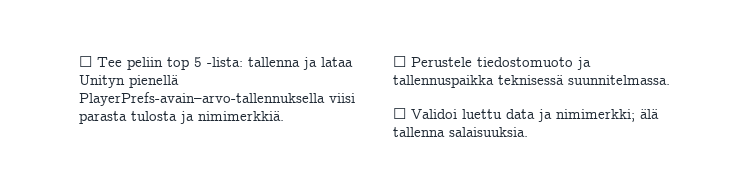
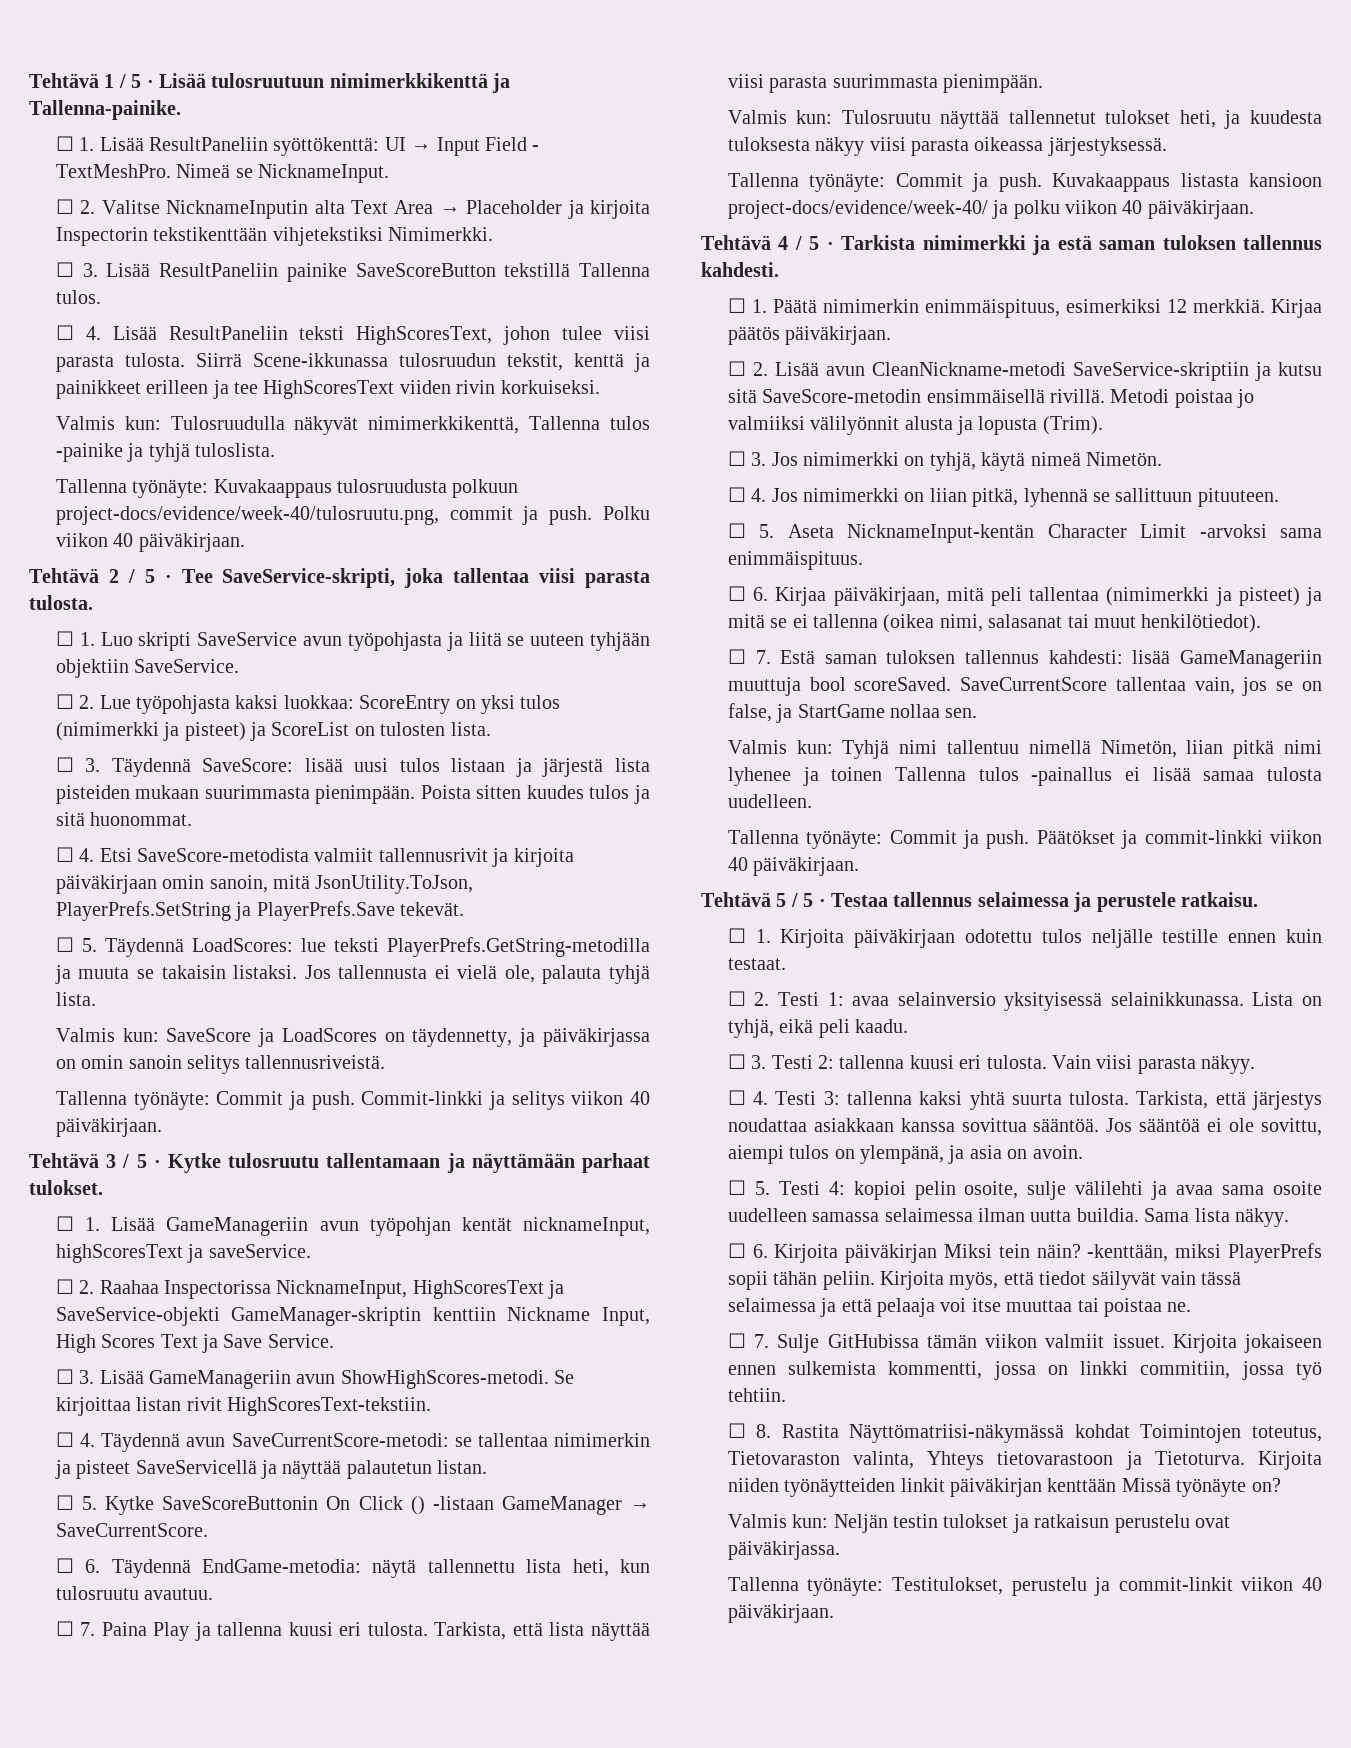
- ☐ Tee peliin top 5 -lista: tallenna ja lataa Unityn pienellä PlayerPrefs-avain–arvo-tallennuksella viisi parasta tulosta ja nimimerkkiä.
- ☐ Perustele tiedostomuoto ja tallennuspaikka teknisessä suunnitelmassa.
- ☐ Validoi luettu data ja nimimerkki; älä tallenna salaisuuksia.
+ Tehtävä 1 / 5 · Lisää tulosruutuun nimimerkkikenttä ja Tallenna-painike.
+ ☐ 1. Lisää ResultPaneliin syöttökenttä: UI → Input Field - TextMeshPro. Nimeä se NicknameInput.
+ ☐ 2. Valitse NicknameInputin alta Text Area → Placeholder ja kirjoita Inspectorin tekstikenttään vihjetekstiksi Nimimerkki.
+ ☐ 3. Lisää ResultPaneliin painike SaveScoreButton tekstillä Tallenna tulos.
+ ☐ 4. Lisää ResultPaneliin teksti HighScoresText, johon tulee viisi parasta tulosta. Siirrä Scene-ikkunassa tulosruudun tekstit, kenttä ja painikkeet erilleen ja tee HighScoresText viiden rivin korkuiseksi.
+ Valmis kun: Tulosruudulla näkyvät nimimerkkikenttä, Tallenna tulos -painike ja tyhjä tuloslista.
+ Tallenna työnäyte: Kuvakaappaus tulosruudusta polkuun project-docs/evidence/week-40/tulosruutu.png, commit ja push. Polku viikon 40 päiväkirjaan.
+ Tehtävä 2 / 5 · Tee SaveService-skripti, joka tallentaa viisi parasta tulosta.
+ ☐ 1. Luo skripti SaveService avun työpohjasta ja liitä se uuteen tyhjään objektiin SaveService.
+ ☐ 2. Lue työpohjasta kaksi luokkaa: ScoreEntry on yksi tulos (nimimerkki ja pisteet) ja ScoreList on tulosten lista.
+ ☐ 3. Täydennä SaveScore: lisää uusi tulos listaan ja järjestä lista pisteiden mukaan suurimmasta pienimpään. Poista sitten kuudes tulos ja sitä huonommat.
+ ☐ 4. Etsi SaveScore-metodista valmiit tallennusrivit ja kirjoita päiväkirjaan omin sanoin, mitä JsonUtility.ToJson, PlayerPrefs.SetString ja PlayerPrefs.Save tekevät.
+ ☐ 5. Täydennä LoadScores: lue teksti PlayerPrefs.GetString-metodilla ja muuta se takaisin listaksi. Jos tallennusta ei vielä ole, palauta tyhjä lista.
+ Valmis kun: SaveScore ja LoadScores on täydennetty, ja päiväkirjassa on omin sanoin selitys tallennusriveistä.
+ Tallenna työnäyte: Commit ja push. Commit-linkki ja selitys viikon 40 päiväkirjaan.
+ Tehtävä 3 / 5 · Kytke tulosruutu tallentamaan ja näyttämään parhaat tulokset.
+ ☐ 1. Lisää GameManageriin avun työpohjan kentät nicknameInput, highScoresText ja saveService.
+ ☐ 2. Raahaa Inspectorissa NicknameInput, HighScoresText ja SaveService-objekti GameManager-skriptin kenttiin Nickname Input, High Scores Text ja Save Service.
+ ☐ 3. Lisää GameManageriin avun ShowHighScores-metodi. Se kirjoittaa listan rivit HighScoresText-tekstiin.
+ ☐ 4. Täydennä avun SaveCurrentScore-metodi: se tallentaa nimimerkin ja pisteet SaveServicellä ja näyttää palautetun listan.
+ ☐ 5. Kytke SaveScoreButtonin On Click () -listaan GameManager → SaveCurrentScore.
+ ☐ 6. Täydennä EndGame-metodia: näytä tallennettu lista heti, kun tulosruutu avautuu.
+ ☐ 7. Paina Play ja tallenna kuusi eri tulosta. Tarkista, että lista näyttää viisi parasta suurimmasta pienimpään.
+ Valmis kun: Tulosruutu näyttää tallennetut tulokset heti, ja kuudesta tuloksesta näkyy viisi parasta oikeassa järjestyksessä.
+ Tallenna työnäyte: Commit ja push. Kuvakaappaus listasta kansioon project-docs/evidence/week-40/ ja polku viikon 40 päiväkirjaan.
+ Tehtävä 4 / 5 · Tarkista nimimerkki ja estä saman tuloksen tallennus kahdesti.
+ ☐ 1. Päätä nimimerkin enimmäispituus, esimerkiksi 12 merkkiä. Kirjaa päätös päiväkirjaan.
+ ☐ 2. Lisää avun CleanNickname-metodi SaveService-skriptiin ja kutsu sitä SaveScore-metodin ensimmäisellä rivillä. Metodi poistaa jo valmiiksi välilyönnit alusta ja lopusta (Trim).
+ ☐ 3. Jos nimimerkki on tyhjä, käytä nimeä Nimetön.
+ ☐ 4. Jos nimimerkki on liian pitkä, lyhennä se sallittuun pituuteen.
+ ☐ 5. Aseta NicknameInput-kentän Character Limit -arvoksi sama enimmäispituus.
+ ☐ 6. Kirjaa päiväkirjaan, mitä peli tallentaa (nimimerkki ja pisteet) ja mitä se ei tallenna (oikea nimi, salasanat tai muut henkilötiedot).
+ ☐ 7. Estä saman tuloksen tallennus kahdesti: lisää GameManageriin muuttuja bool scoreSaved. SaveCurrentScore tallentaa vain, jos se on false, ja StartGame nollaa sen.
+ Valmis kun: Tyhjä nimi tallentuu nimellä Nimetön, liian pitkä nimi lyhenee ja toinen Tallenna tulos -painallus ei lisää samaa tulosta uudelleen.
+ Tallenna työnäyte: Commit ja push. Päätökset ja commit-linkki viikon 40 päiväkirjaan.
+ Tehtävä 5 / 5 · Testaa tallennus selaimessa ja perustele ratkaisu.
+ ☐ 1. Kirjoita päiväkirjaan odotettu tulos neljälle testille ennen kuin testaat.
+ ☐ 2. Testi 1: avaa selainversio yksityisessä selainikkunassa. Lista on tyhjä, eikä peli kaadu.
+ ☐ 3. Testi 2: tallenna kuusi eri tulosta. Vain viisi parasta näkyy.
+ ☐ 4. Testi 3: tallenna kaksi yhtä suurta tulosta. Tarkista, että järjestys noudattaa asiakkaan kanssa sovittua sääntöä. Jos sääntöä ei ole sovittu, aiempi tulos on ylempänä, ja asia on avoin.
+ ☐ 5. Testi 4: kopioi pelin osoite, sulje välilehti ja avaa sama osoite uudelleen samassa selaimessa ilman uutta buildia. Sama lista näkyy.
+ ☐ 6. Kirjoita päiväkirjan Miksi tein näin? -kenttään, miksi PlayerPrefs sopii tähän peliin. Kirjoita myös, että tiedot säilyvät vain tässä selaimessa ja että pelaaja voi itse muuttaa tai poistaa ne.
+ ☐ 7. Sulje GitHubissa tämän viikon valmiit issuet. Kirjoita jokaiseen ennen sulkemista kommentti, jossa on linkki commitiin, jossa työ tehtiin.
+ ☐ 8. Rastita Näyttömatriisi-näkymässä kohdat Toimintojen toteutus, Tietovaraston valinta, Yhteys tietovarastoon ja Tietoturva. Kirjoita niiden työnäytteiden linkit päiväkirjan kenttään Missä työnäyte on?
+ Valmis kun: Neljän testin tulokset ja ratkaisun perustelu ovat päiväkirjassa.
+ Tallenna työnäyte: Testitulokset, perustelu ja commit-linkit viikon 40 päiväkirjaan.

